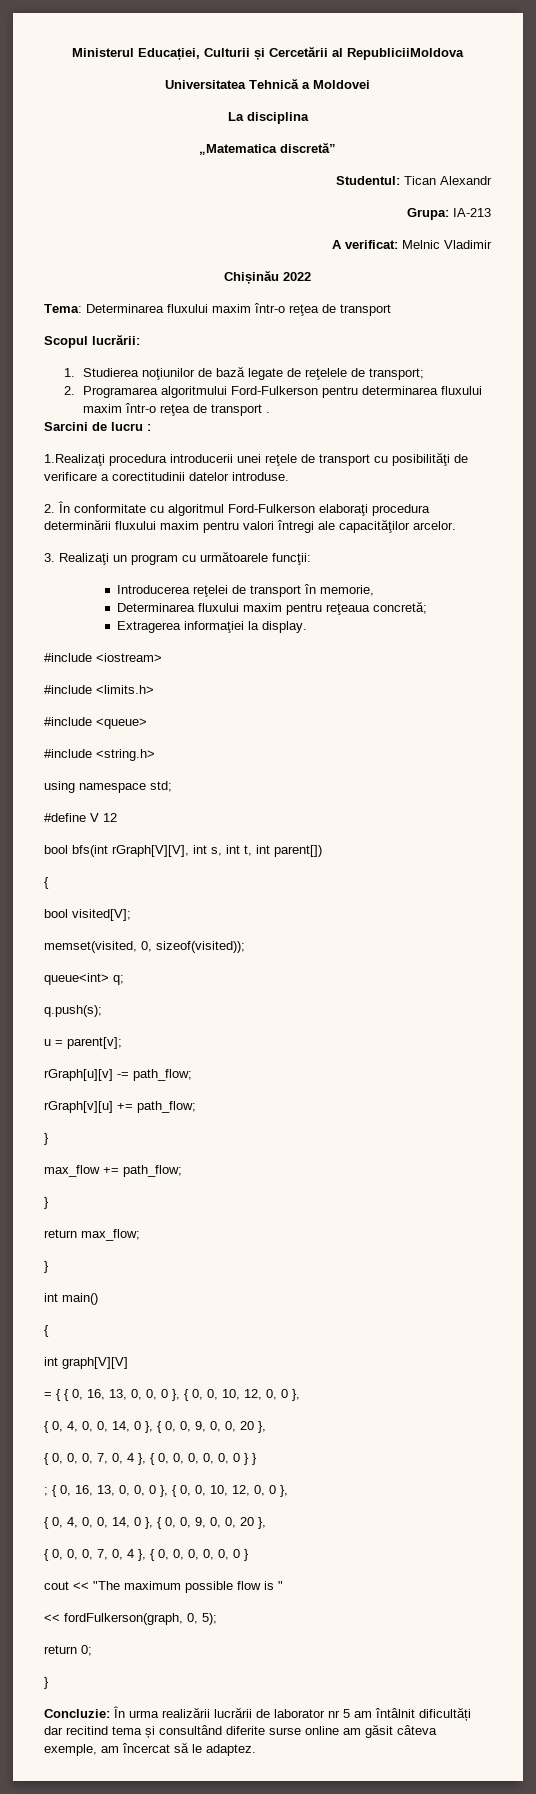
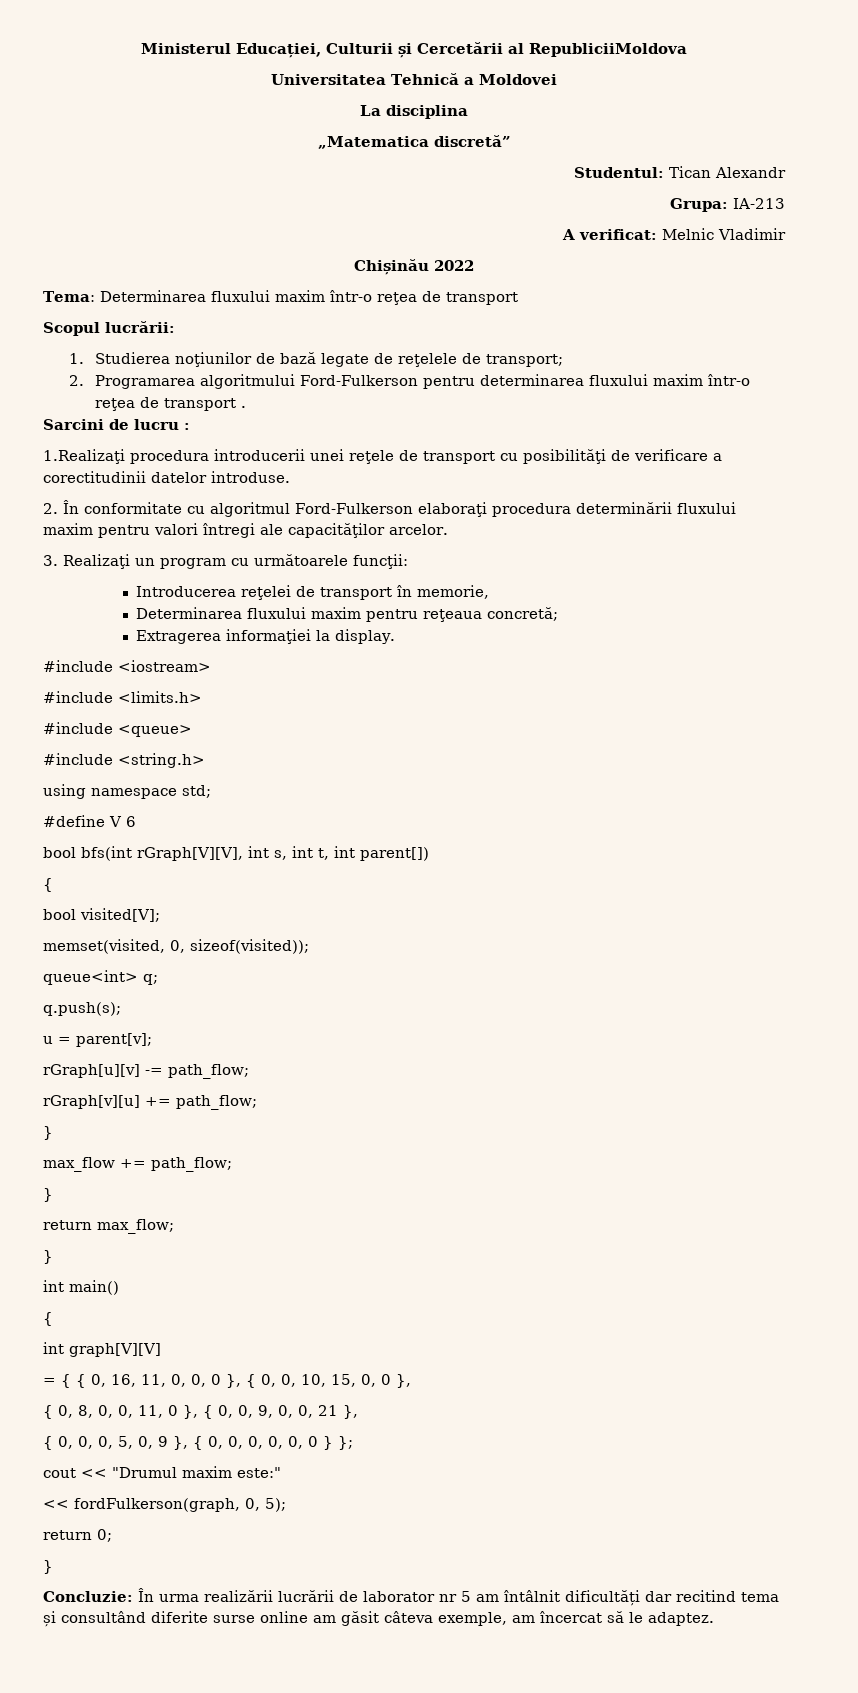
- #define V 12
+ #define V 6
- = { { 0, 16, 13, 0, 0, 0 }, { 0, 0, 10, 12, 0, 0 },
- { 0, 4, 0, 0, 14, 0 }, { 0, 0, 9, 0, 0, 20 },
- { 0, 0, 0, 7, 0, 4 }, { 0, 0, 0, 0, 0, 0 } }
- ; { 0, 16, 13, 0, 0, 0 }, { 0, 0, 10, 12, 0, 0 },
- { 0, 4, 0, 0, 14, 0 }, { 0, 0, 9, 0, 0, 20 },
- { 0, 0, 0, 7, 0, 4 }, { 0, 0, 0, 0, 0, 0 }
- cout << "The maximum possible flow is "
+ = { { 0, 16, 11, 0, 0, 0 }, { 0, 0, 10, 15, 0, 0 },
+ { 0, 8, 0, 0, 11, 0 }, { 0, 0, 9, 0, 0, 21 },
+ { 0, 0, 0, 5, 0, 9 }, { 0, 0, 0, 0, 0, 0 } };
+ cout << "Drumul maxim este:"

